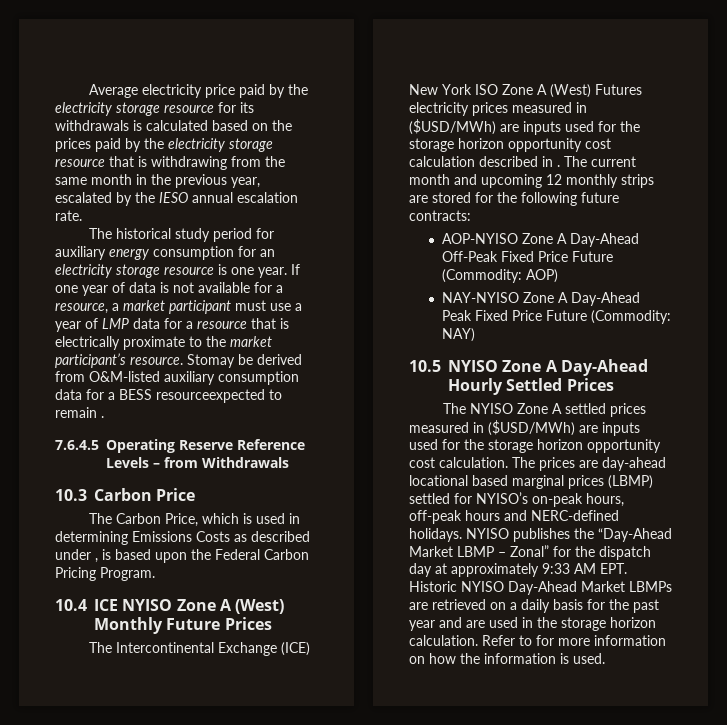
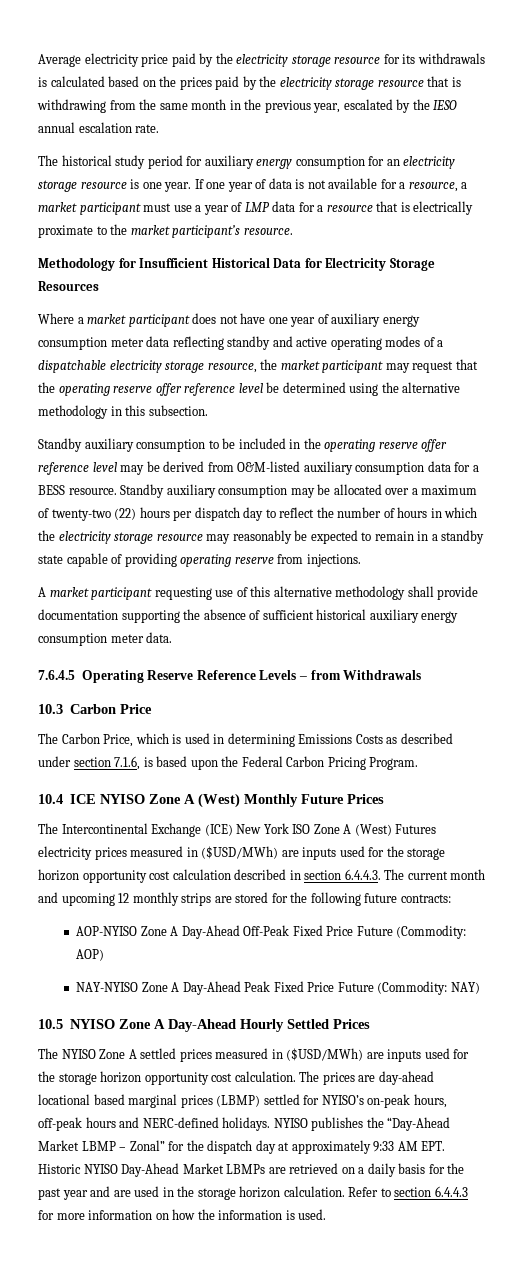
- If one year of data is not available for a resource, a market participant must use a year of LMP data for a resource that is electrically proximate to the market participant’s resource. Stomay be derived from O&M-listed auxiliary consumption data for a BESS resourceexpected to remain .
+ If one year of data is not available for a resource, a market participant must use a year of LMP data for a resource that is electrically proximate to the market participant’s resource.
+ Methodology for Insufficient Historical Data for Electricity Storage Resources
+ Where a market participant does not have one year of auxiliary energy consumption meter data reflecting standby and active operating modes of a dispatchable electricity storage resource, the market participant may request that the operating reserve offer reference level be determined using the alternative methodology in this subsection.
+ Standby auxiliary consumption to be included in the operating reserve offer reference level may be derived from O&M-listed auxiliary consumption data for a BESS resource. Standby auxiliary consumption may be allocated over a maximum of twenty-two (22) hours per dispatch day to reflect the number of hours in which the electricity storage resource may reasonably be expected to remain in a standby state capable of providing operating reserve from injections.
+ A market participant requesting use of this alternative methodology shall provide documentation supporting the absence of sufficient historical auxiliary energy consumption meter data.
- The Carbon Price, which is used in determining Emissions Costs as described under , is based upon the Federal Carbon Pricing Program.
+ The Carbon Price, which is used in determining Emissions Costs as described under section 7.1.6, is based upon the Federal Carbon Pricing Program.
- The Intercontinental Exchange (ICE) New York ISO Zone A (West) Futures electricity prices measured in ($USD/MWh) are inputs used for the storage horizon opportunity cost calculation described in . The current month and upcoming 12 monthly strips are stored for the following future contracts:
+ The Intercontinental Exchange (ICE) New York ISO Zone A (West) Futures electricity prices measured in ($USD/MWh) are inputs used for the storage horizon opportunity cost calculation described in section 6.4.4.3. The current month and upcoming 12 monthly strips are stored for the following future contracts:
- Refer to for more information on how the information is used.
+ Refer to section 6.4.4.3 for more information on how the information is used.

